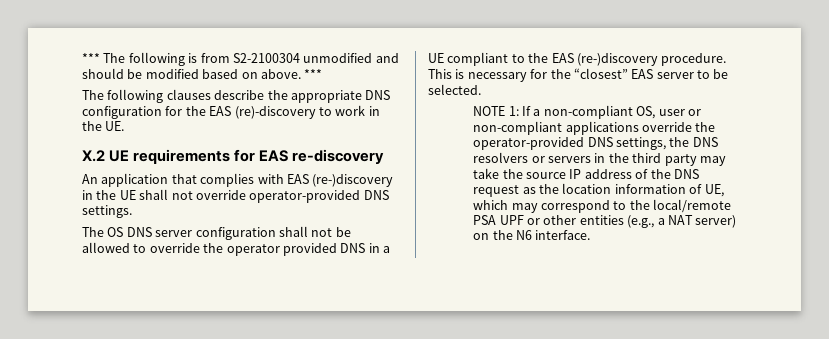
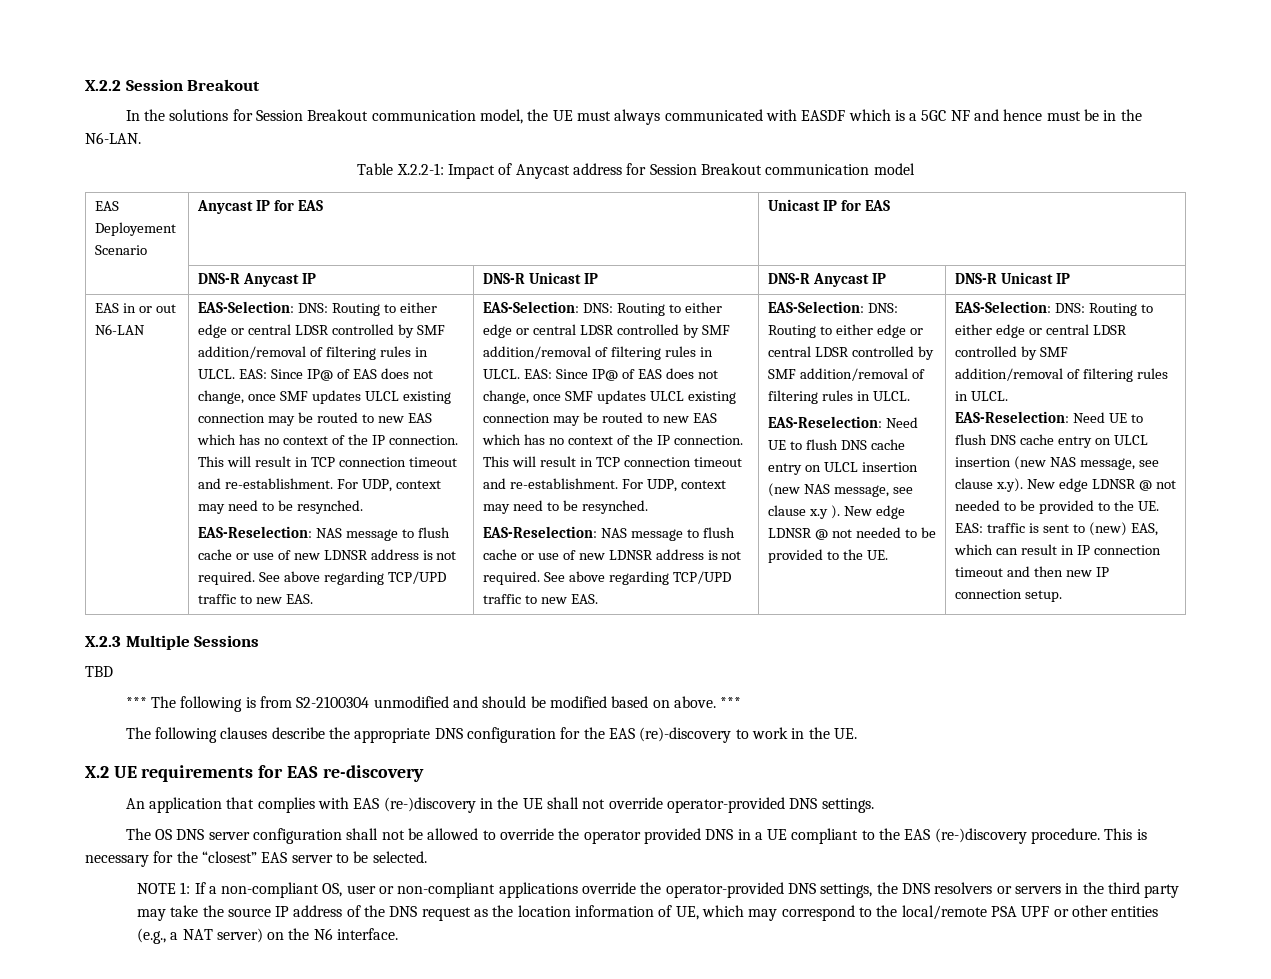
+ X.2.2 Session Breakout
+ In the solutions for Session Breakout communication model, the UE must always communicated with EASDF which is a 5GC NF and hence must be in the N6-LAN.
+ Table X.2.2-1: Impact of Anycast address for Session Breakout communication model
+ EAS Deployement Scenario | Anycast IP for EAS | Unicast IP for EAS
+ | DNS-R Anycast IP | DNS-R Unicast IP | DNS-R Anycast IP | DNS-R Unicast IP
+ EAS in or out N6-LAN | EAS-Selection: DNS: Routing to either edge or central LDSR controlled by SMF addition/removal of filtering rules in ULCL. EAS: Since IP@ of EAS does not change, once SMF updates ULCL existing connection may be routed to new EAS which has no context of the IP connection. This will result in TCP connection timeout and re-establishment. For UDP, context may need to be resynched.
+ EAS-Reselection: NAS message to flush cache or use of new LDNSR address is not required. See above regarding TCP/UPD traffic to new EAS. | EAS-Selection: DNS: Routing to either edge or central LDSR controlled by SMF addition/removal of filtering rules in ULCL. EAS: Since IP@ of EAS does not change, once SMF updates ULCL existing connection may be routed to new EAS which has no context of the IP connection. This will result in TCP connection timeout and re-establishment. For UDP, context may need to be resynched.
+ EAS-Reselection: NAS message to flush cache or use of new LDNSR address is not required. See above regarding TCP/UPD traffic to new EAS. | EAS-Selection: DNS: Routing to either edge or central LDSR controlled by SMF addition/removal of filtering rules in ULCL.
+ EAS-Reselection: Need UE to flush DNS cache entry on ULCL insertion (new NAS message, see clause x.y ). New edge LDNSR @ not needed to be provided to the UE. | EAS-Selection: DNS: Routing to either edge or central LDSR controlled by SMF addition/removal of filtering rules in ULCL.
+ EAS-Reselection: Need UE to flush DNS cache entry on ULCL insertion (new NAS message, see clause x.y). New edge LDNSR @ not needed to be provided to the UE. EAS: traffic is sent to (new) EAS, which can result in IP connection timeout and then new IP connection setup.
+ X.2.3 Multiple Sessions
+ TBD

